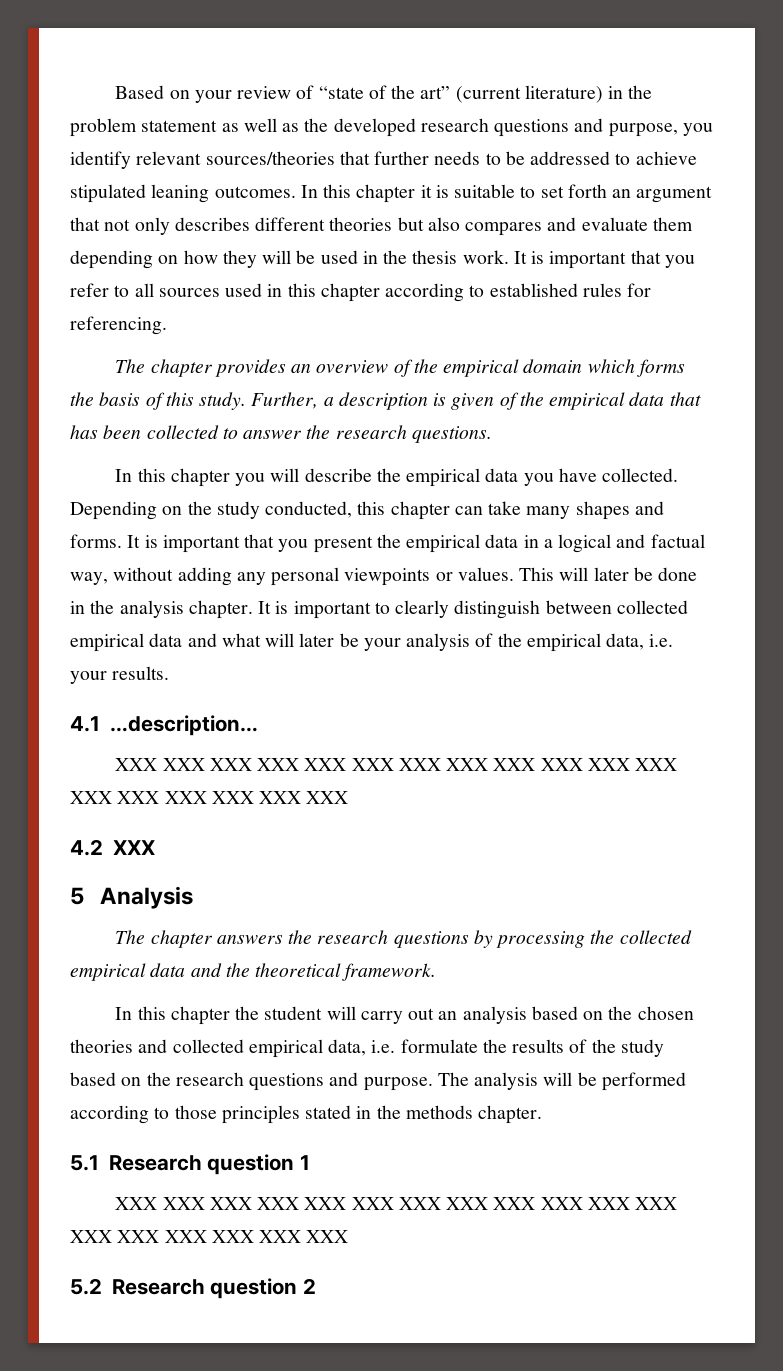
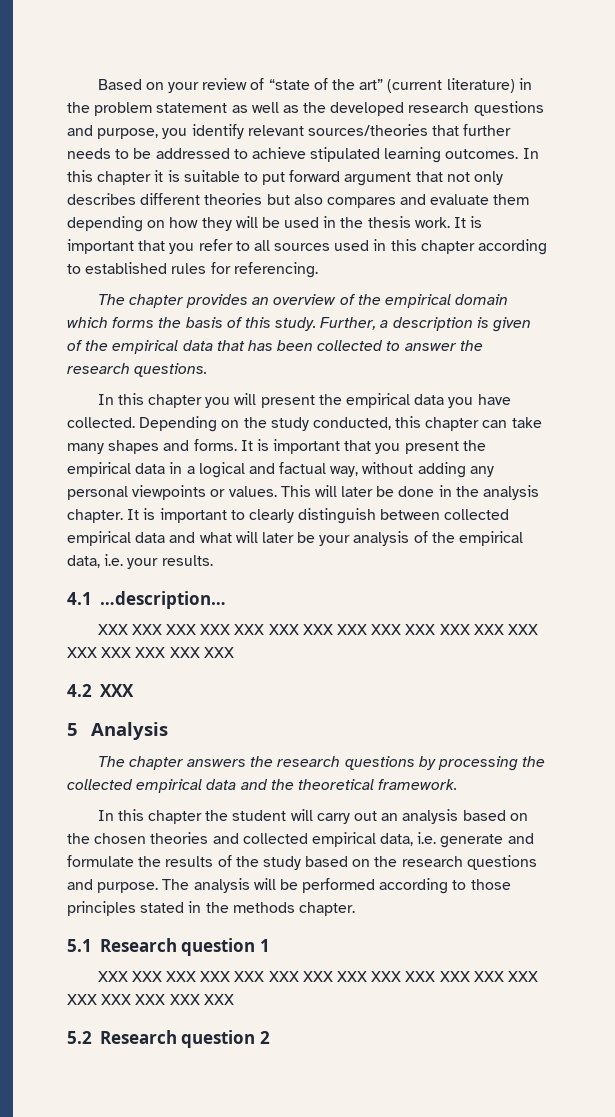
- Based on your review of “state of the art” (current literature) in the problem statement as well as the developed research questions and purpose, you identify relevant sources/theories that further needs to be addressed to achieve stipulated leaning outcomes.
+ Based on your review of “state of the art” (current literature) in the problem statement as well as the developed research questions and purpose, you identify relevant sources/theories that further needs to be addressed to achieve stipulated learning outcomes.
- In this chapter it is suitable to set forth an argument that not only describes different theories but also compares and evaluate them depending on how they will be used in the thesis work.
+ In this chapter it is suitable to put forward argument that not only describes different theories but also compares and evaluate them depending on how they will be used in the thesis work.
- In this chapter you will describe the empirical data you have collected.
+ In this chapter you will present the empirical data you have collected.
- In this chapter the student will carry out an analysis based on the chosen theories and collected empirical data, i.e. formulate the results of the study based on the research questions and purpose.
+ In this chapter the student will carry out an analysis based on the chosen theories and collected empirical data, i.e. generate and formulate the results of the study based on the research questions and purpose.

